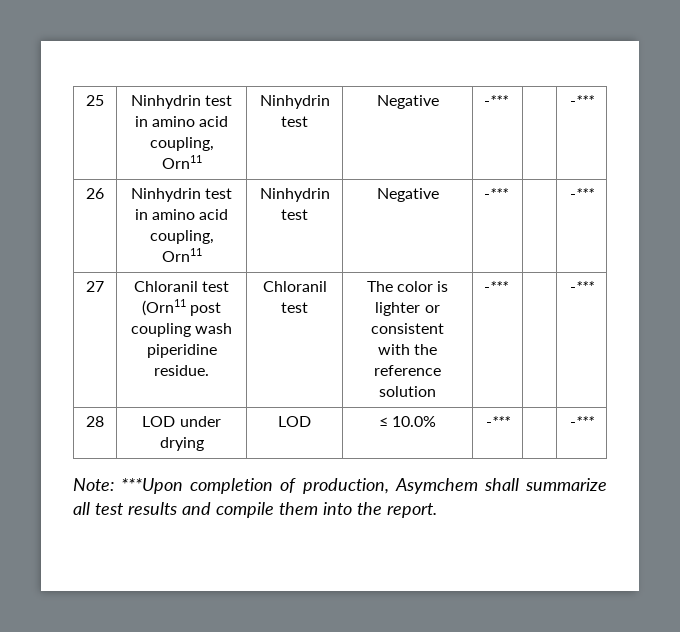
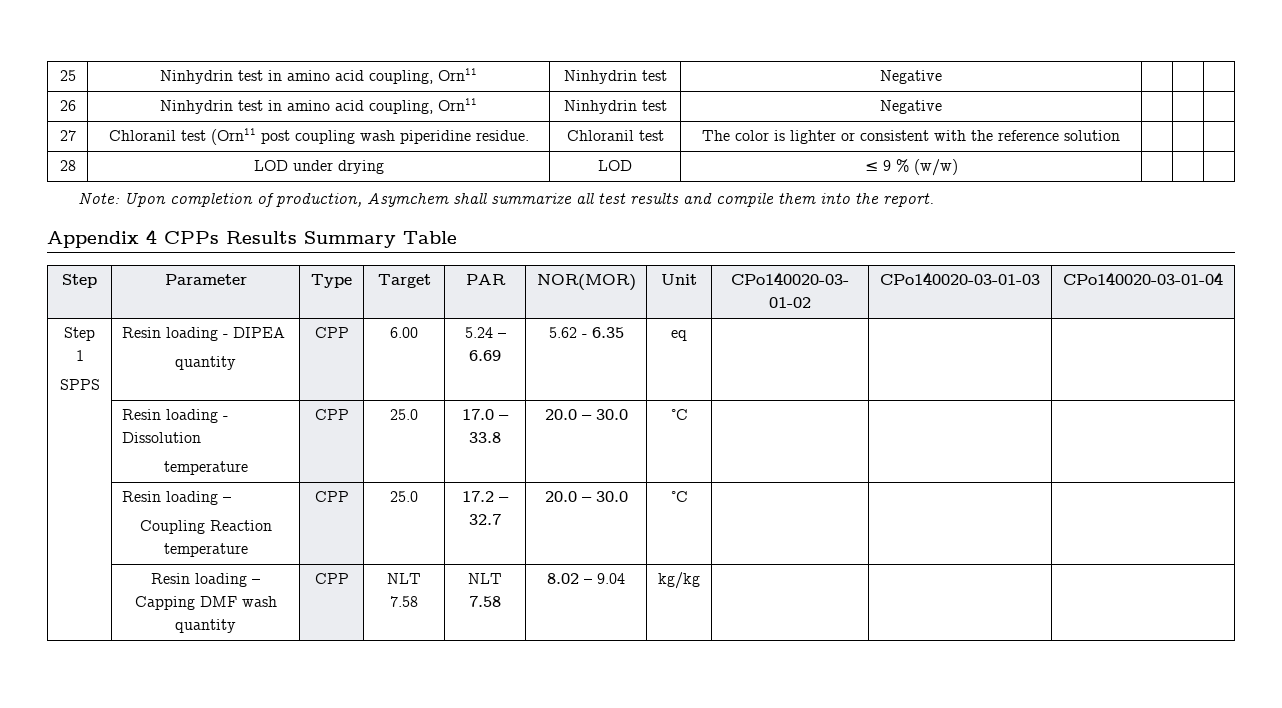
- 25 | Ninhydrin test in amino acid coupling, Orn11 | Ninhydrin test | Negative | -*** | | -***
+ 25 | Ninhydrin test in amino acid coupling, Orn11 | Ninhydrin test | Negative | | |
- 26 | Ninhydrin test in amino acid coupling, Orn11 | Ninhydrin test | Negative | -*** | | -***
+ 26 | Ninhydrin test in amino acid coupling, Orn11 | Ninhydrin test | Negative | | |
- 27 | Chloranil test (Orn11 post coupling wash piperidine residue. | Chloranil test | The color is lighter or consistent with the reference solution | -*** | | -***
+ 27 | Chloranil test (Orn11 post coupling wash piperidine residue. | Chloranil test | The color is lighter or consistent with the reference solution | | |
- 28 | LOD under drying | LOD | ≤ 10.0% | -*** | | -***
+ 28 | LOD under drying | LOD | ≤ 9 % (w/w) | | |
- Note: ***Upon completion of production, Asymchem shall summarize all test results and compile them into the report.
+ Note: Upon completion of production, Asymchem shall summarize all test results and compile them into the report.
+ Appendix 4 CPPs Results Summary Table
+ Step | Parameter | Type | Target | PAR | NOR(MOR) | Unit | CPo140020-03- 01-02 | CPo140020-03-01-03 | CPo140020-03-01-04
+ Step 1
+ SPPS | Resin loading - DIPEA
+ quantity | CPP | 6.00 | 5.24 – 6.69 | 5.62 - 6.35 | eq | | |
+ | Resin loading - Dissolution
+ temperature | CPP | 25.0 | 17.0 – 33.8 | 20.0 – 30.0 | °C | | |
+ | Resin loading –
+ Coupling Reaction temperature | CPP | 25.0 | 17.2 – 32.7 | 20.0 – 30.0 | °C | | |
+ | Resin loading – Capping DMF wash quantity | CPP | NLT 7.58 | NLT 7.58 | 8.02 – 9.04 | kg/kg | | |

